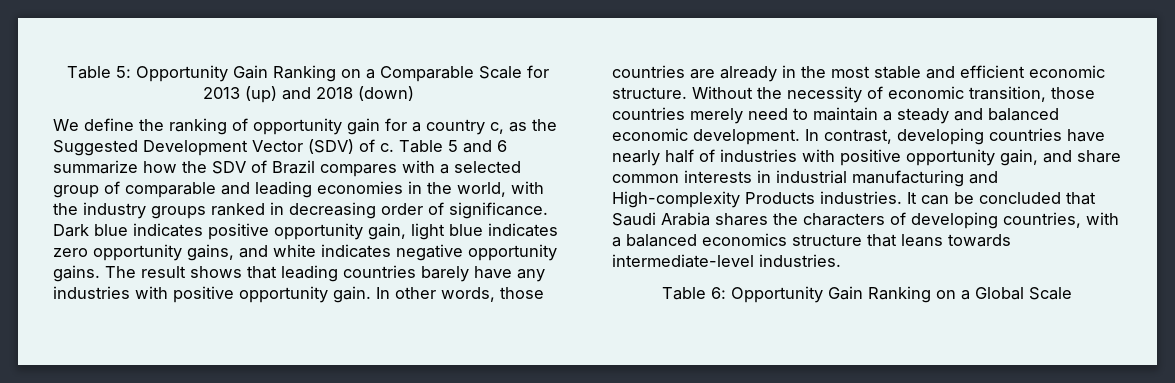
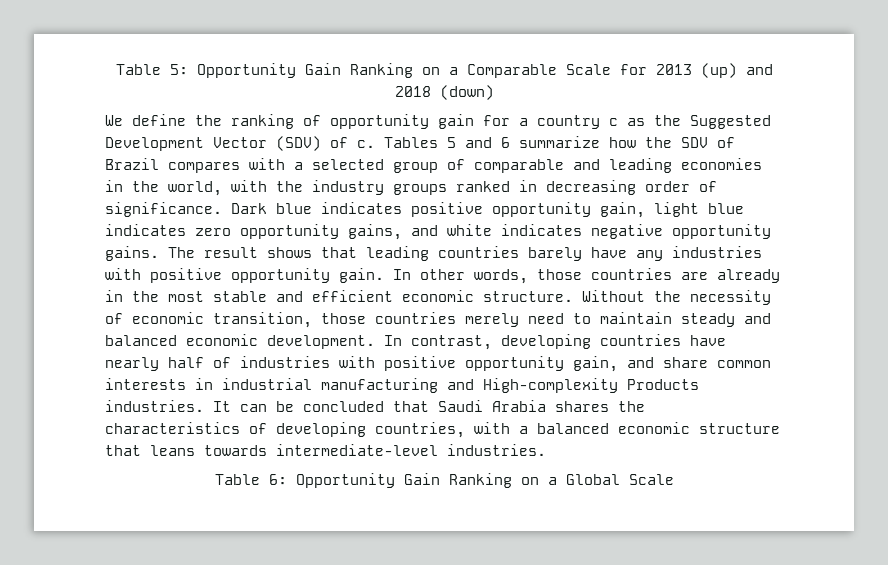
- We define the ranking of opportunity gain for a country c, as the Suggested Development Vector (SDV) of c.
+ We define the ranking of opportunity gain for a country c as the Suggested Development Vector (SDV) of c.
- Table 5 and 6 summarize how the SDV of Brazil compares with a selected group of comparable and leading economies in the world, with the industry groups ranked in decreasing order of significance.
+ Tables 5 and 6 summarize how the SDV of Brazil compares with a selected group of comparable and leading economies in the world, with the industry groups ranked in decreasing order of significance.
- Without the necessity of economic transition, those countries merely need to maintain a steady and balanced economic development.
+ Without the necessity of economic transition, those countries merely need to maintain steady and balanced economic development.
- It can be concluded that Saudi Arabia shares the characters of developing countries, with a balanced economics structure that leans towards intermediate-level industries.
+ It can be concluded that Saudi Arabia shares the characteristics of developing countries, with a balanced economic structure that leans towards intermediate-level industries.

